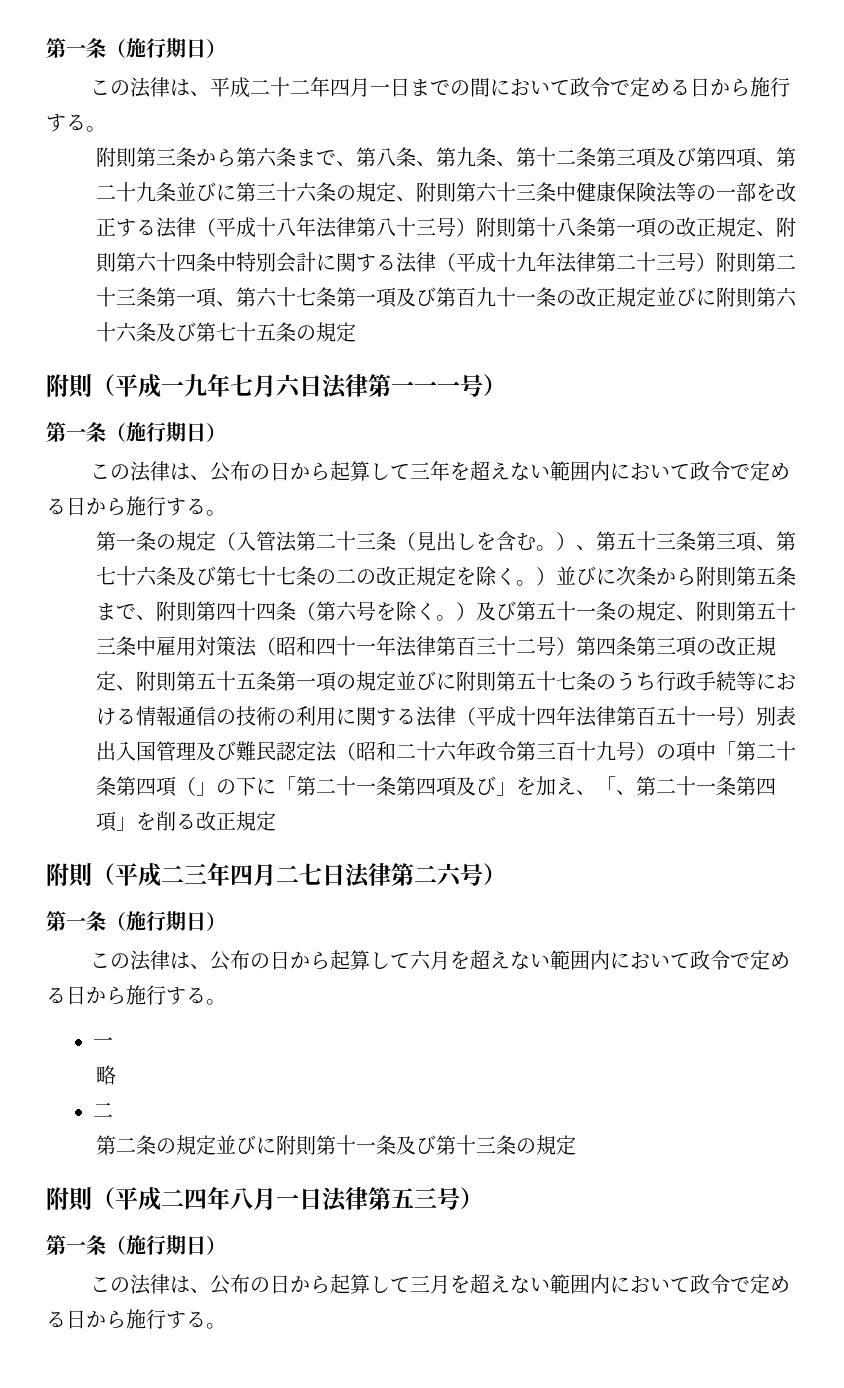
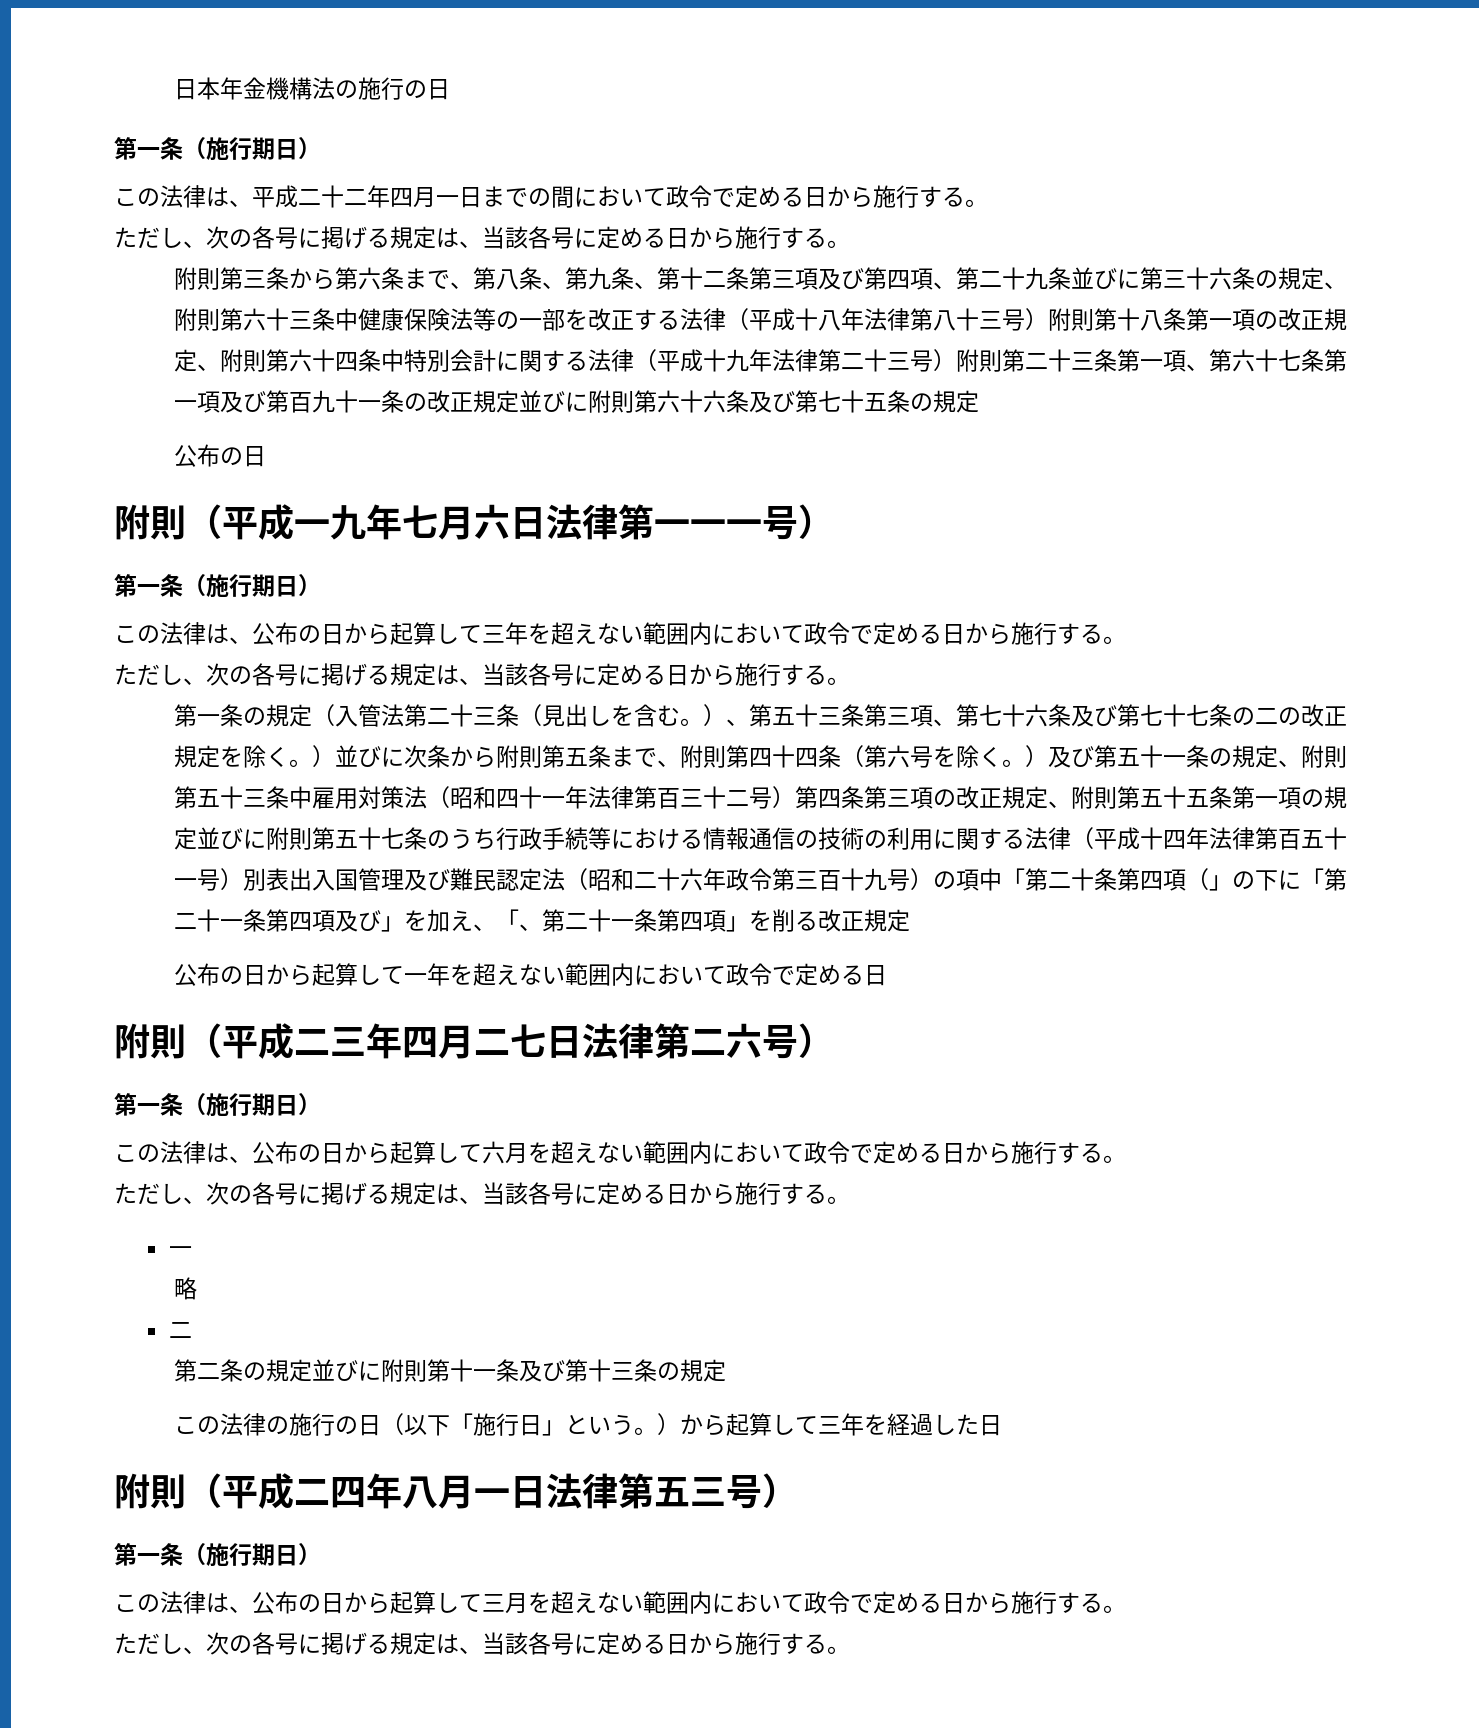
+ 日本年金機構法の施行の日
  この法律は、平成二十二年四月一日までの間において政令で定める日から施行する。
+ ただし、次の各号に掲げる規定は、当該各号に定める日から施行する。
  附則第三条から第六条まで、第八条、第九条、第十二条第三項及び第四項、第二十九条並びに第三十六条の規定、附則第六十三条中健康保険法等の一部を改正する法律（平成十八年法律第八十三号）附則第十八条第一項の改正規定、附則第六十四条中特別会計に関する法律（平成十九年法律第二十三号）附則第二十三条第一項、第六十七条第一項及び第百九十一条の改正規定並びに附則第六十六条及び第七十五条の規定
+ 公布の日
  この法律は、公布の日から起算して三年を超えない範囲内において政令で定める日から施行する。
+ ただし、次の各号に掲げる規定は、当該各号に定める日から施行する。
+ 公布の日から起算して一年を超えない範囲内において政令で定める日
  この法律は、公布の日から起算して六月を超えない範囲内において政令で定める日から施行する。
+ ただし、次の各号に掲げる規定は、当該各号に定める日から施行する。
+ この法律の施行の日（以下「施行日」という。）から起算して三年を経過した日
  この法律は、公布の日から起算して三月を超えない範囲内において政令で定める日から施行する。
+ ただし、次の各号に掲げる規定は、当該各号に定める日から施行する。

